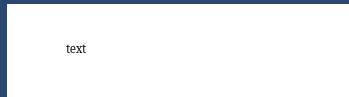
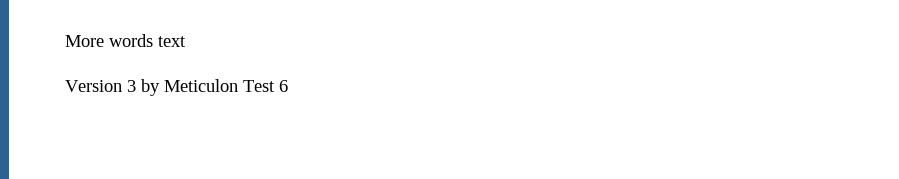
- text
+ More words text
+ Version 3 by Meticulon Test 6

